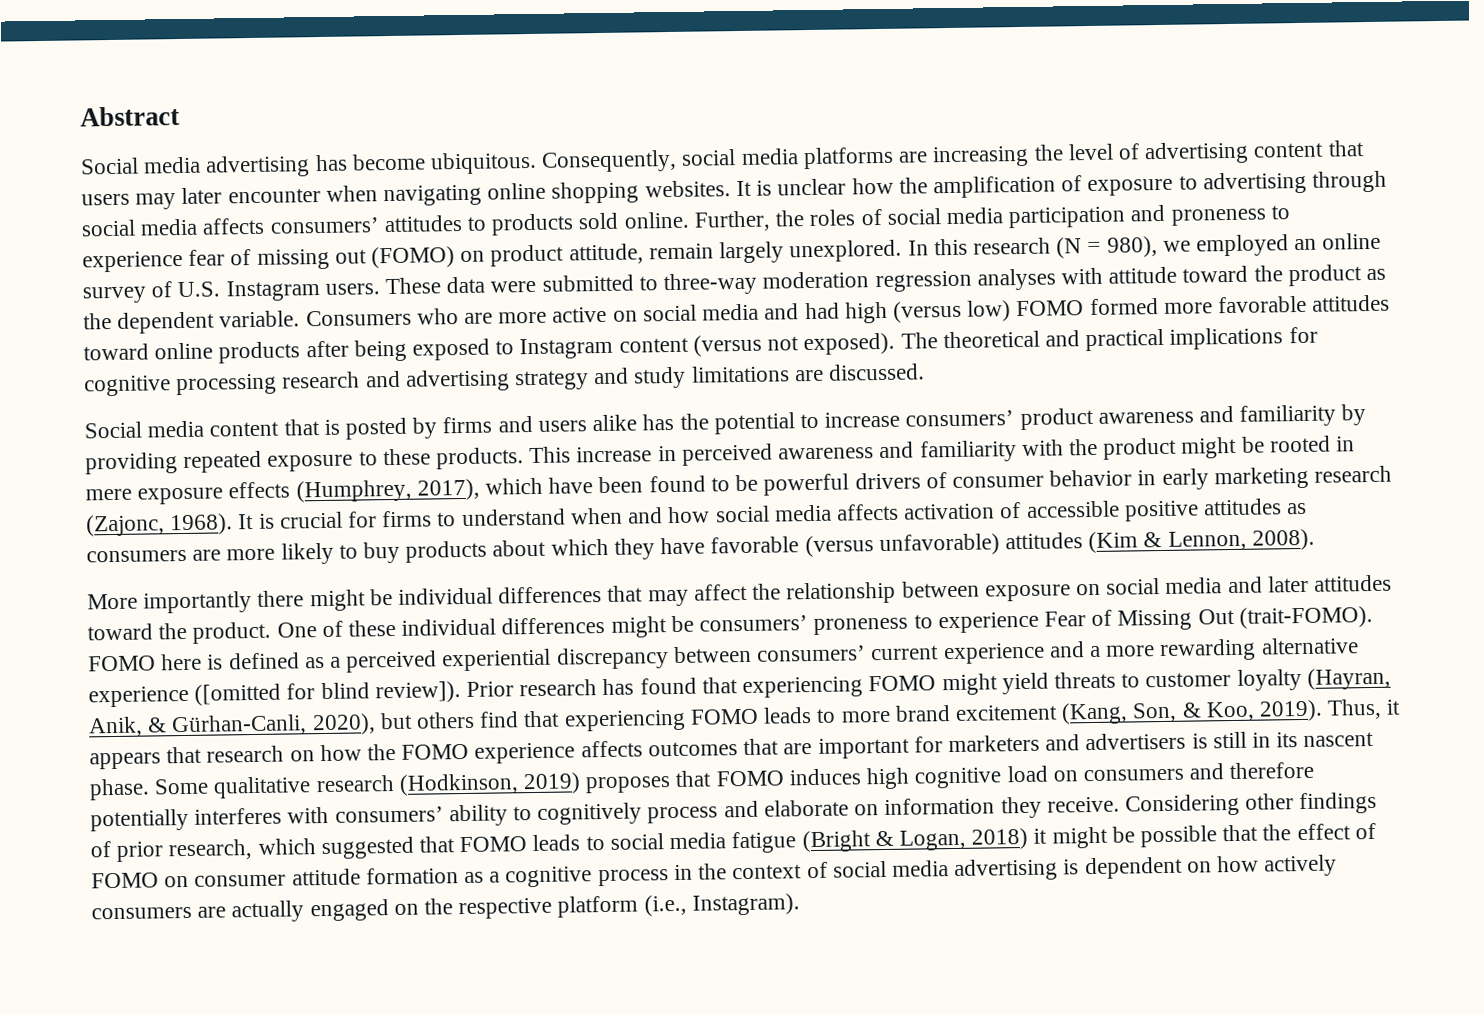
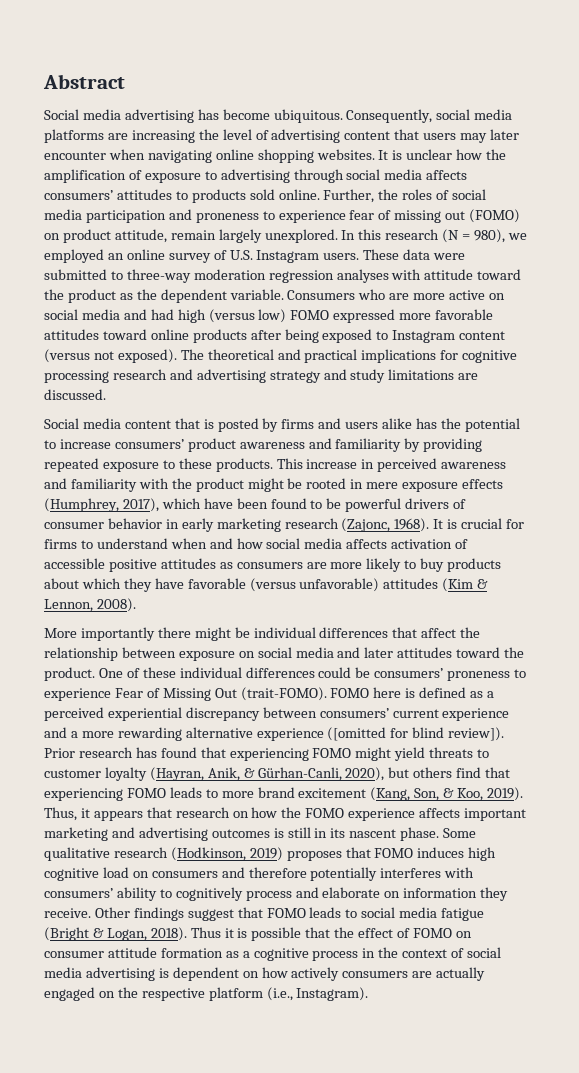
- Consumers who are more active on social media and had high (versus low) FOMO formed more favorable attitudes toward online products after being exposed to Instagram content (versus not exposed).
+ Consumers who are more active on social media and had high (versus low) FOMO expressed more favorable attitudes toward online products after being exposed to Instagram content (versus not exposed).
- More importantly there might be individual differences that may affect the relationship between exposure on social media and later attitudes toward the product.
+ More importantly there might be individual differences that affect the relationship between exposure on social media and later attitudes toward the product.
- One of these individual differences might be consumers’ proneness to experience Fear of Missing Out (trait-FOMO).
+ One of these individual differences could be consumers’ proneness to experience Fear of Missing Out (trait-FOMO).
- Thus, it appears that research on how the FOMO experience affects outcomes that are important for marketers and advertisers is still in its nascent phase.
+ Thus, it appears that research on how the FOMO experience affects important marketing and advertising outcomes is still in its nascent phase.
- Considering other findings of prior research, which suggested that FOMO leads to social media fatigue (Bright & Logan, 2018) it might be possible that the effect of FOMO on consumer attitude formation as a cognitive process in the context of social media advertising is dependent on how actively consumers are actually engaged on the respective platform (i.e., Instagram).
+ Other findings suggest that FOMO leads to social media fatigue (Bright & Logan, 2018). Thus it is possible that the effect of FOMO on consumer attitude formation as a cognitive process in the context of social media advertising is dependent on how actively consumers are actually engaged on the respective platform (i.e., Instagram).

